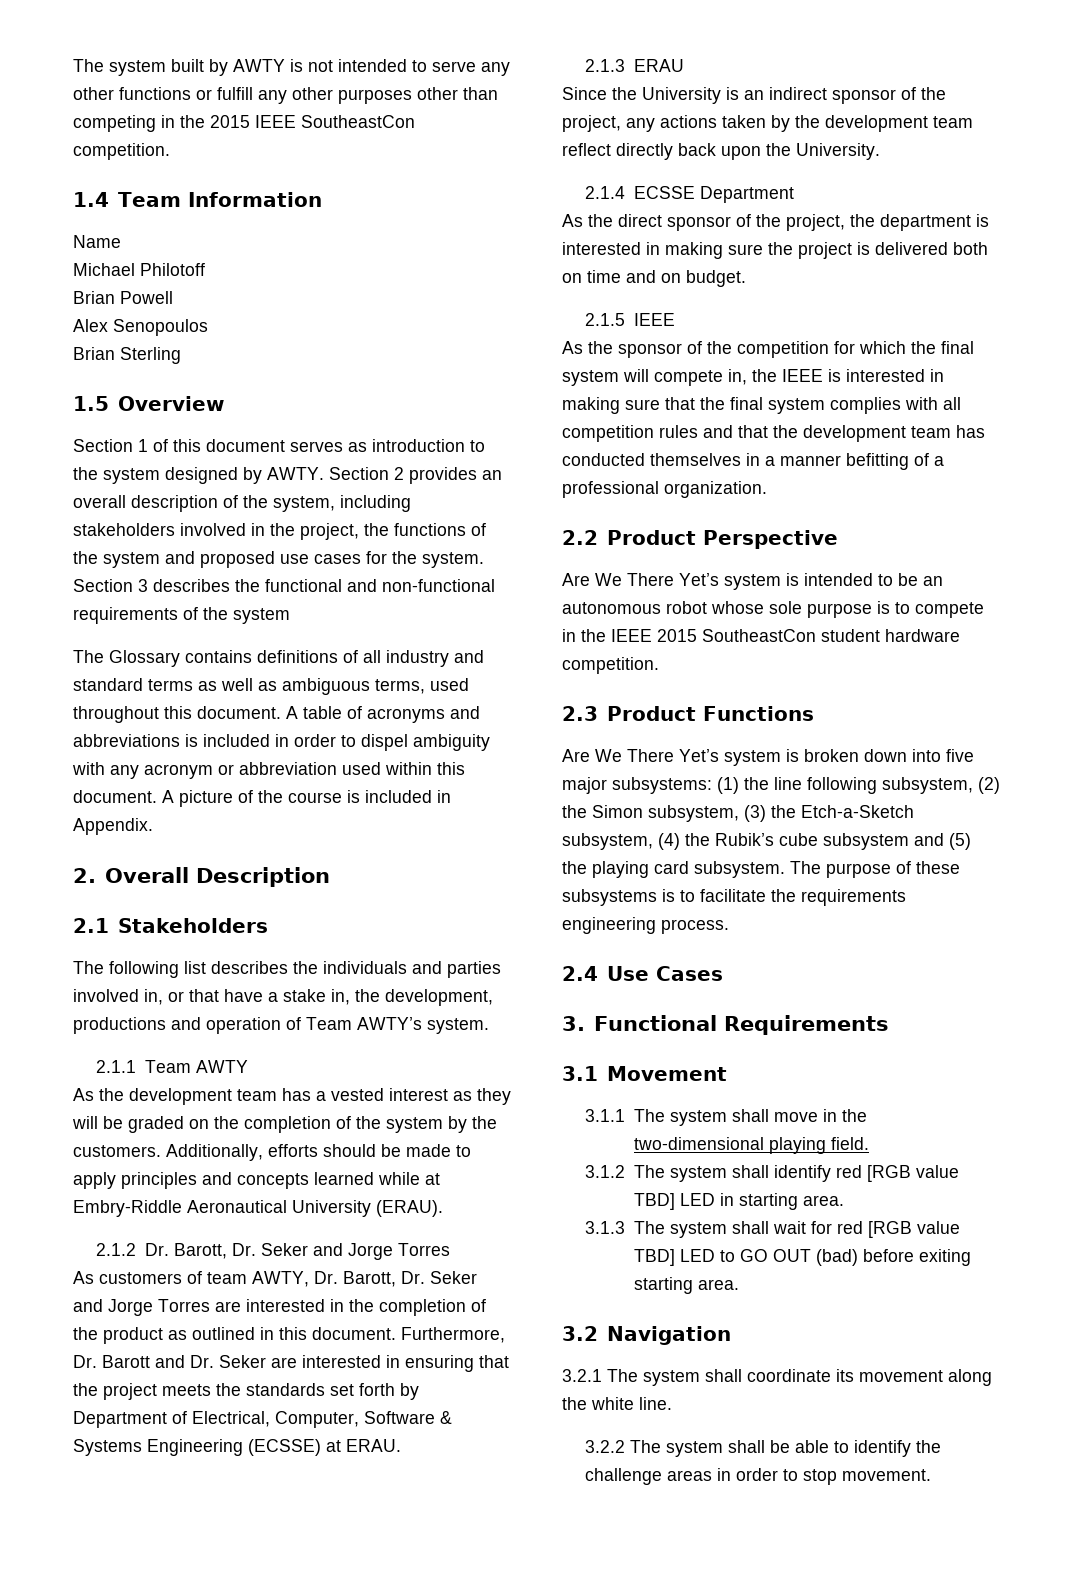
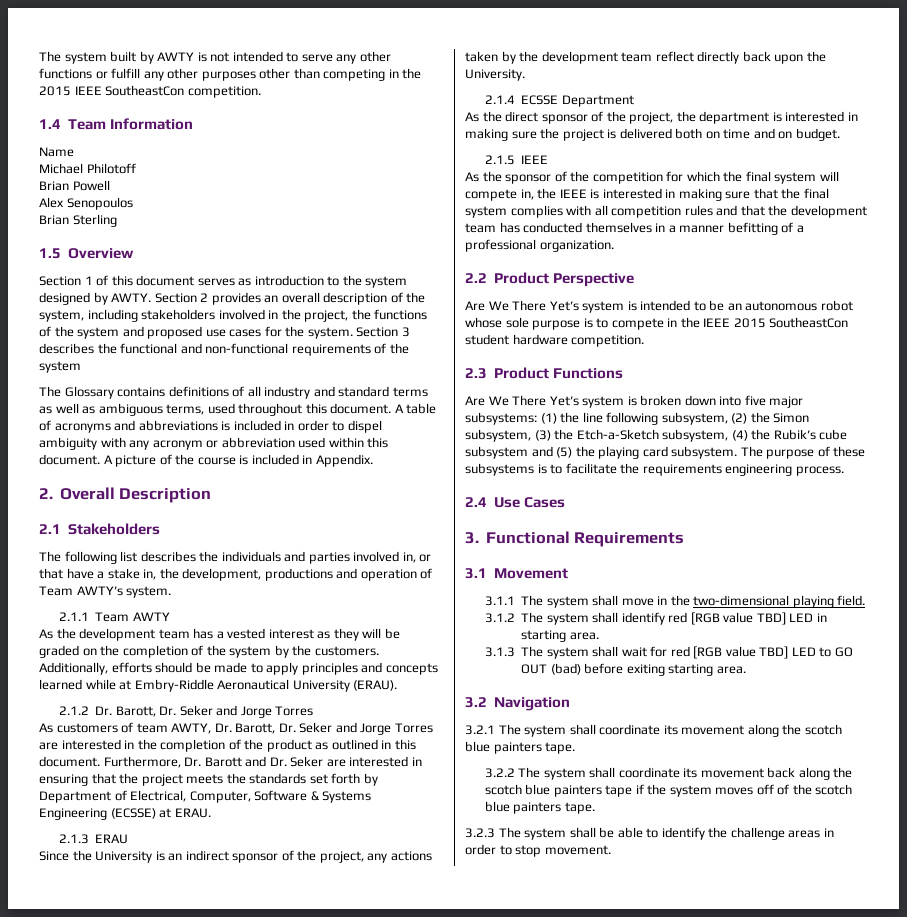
- 3.2.1 The system shall coordinate its movement along the white line.
+ 3.2.1 The system shall coordinate its movement along the scotch blue painters tape.
- 3.2.2 The system shall be able to identify the challenge areas in order to stop movement.
+ 3.2.2 The system shall coordinate its movement back along the scotch blue painters tape if the system moves off of the scotch blue painters tape.
+ 3.2.3 The system shall be able to identify the challenge areas in order to stop movement.

